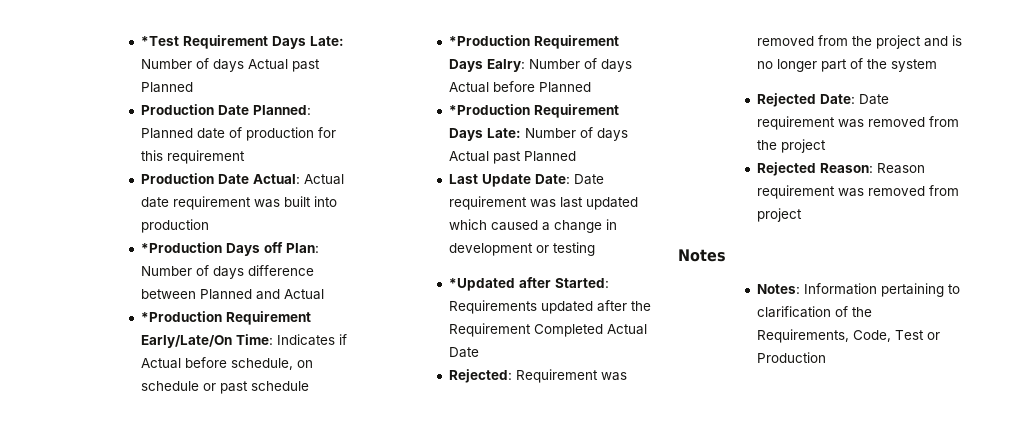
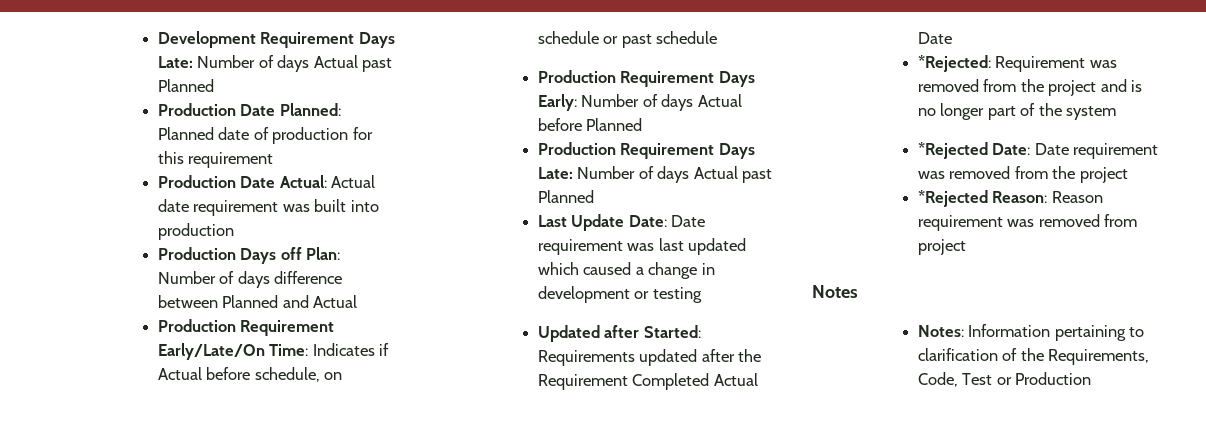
- *Test Requirement Days Late: Number of days Actual past Planned
+ Development Requirement Days Late: Number of days Actual past Planned
- *Production Days off Plan: Number of days difference between Planned and Actual
+ Production Days off Plan: Number of days difference between Planned and Actual
- *Production Requirement Early/Late/On Time: Indicates if Actual before schedule, on schedule or past schedule
+ Production Requirement Early/Late/On Time: Indicates if Actual before schedule, on schedule or past schedule
- *Production Requirement Days Ealry: Number of days Actual before Planned
+ Production Requirement Days Early: Number of days Actual before Planned
- *Production Requirement Days Late: Number of days Actual past Planned
+ Production Requirement Days Late: Number of days Actual past Planned
- *Updated after Started: Requirements updated after the Requirement Completed Actual Date
+ Updated after Started: Requirements updated after the Requirement Completed Actual Date
- Rejected: Requirement was removed from the project and is no longer part of the system
+ *Rejected: Requirement was removed from the project and is no longer part of the system
- Rejected Date: Date requirement was removed from the project
+ *Rejected Date: Date requirement was removed from the project
- Rejected Reason: Reason requirement was removed from project
+ *Rejected Reason: Reason requirement was removed from project

